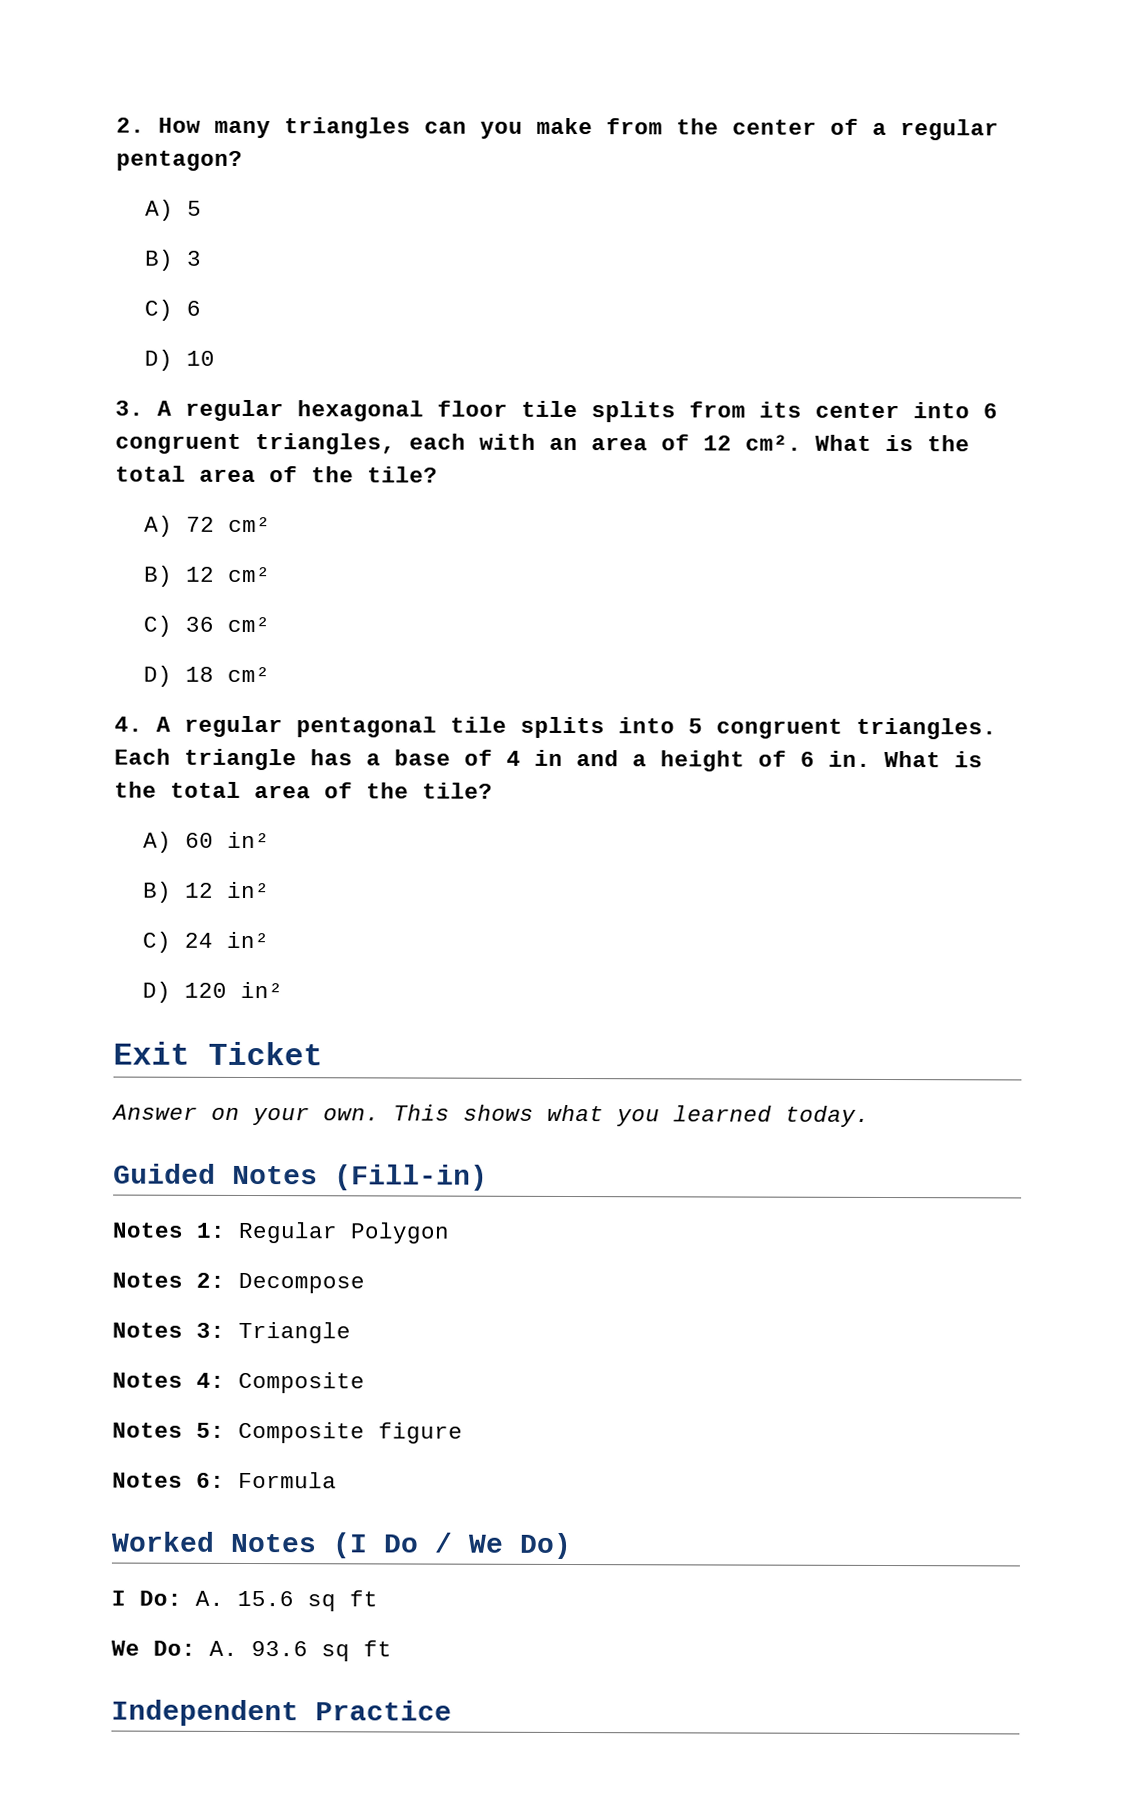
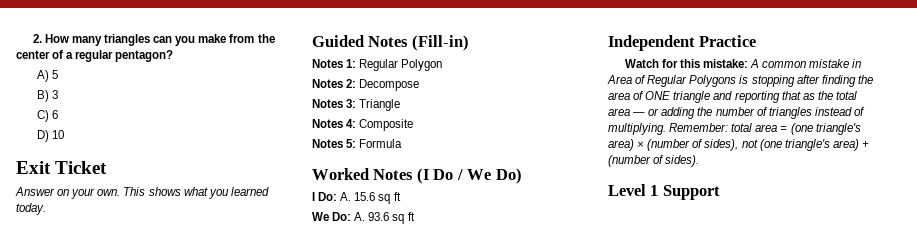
- 3. A regular hexagonal floor tile splits from its center into 6 congruent triangles, each with an area of 12 cm². What is the total area of the tile?
- A) 72 cm²
- B) 12 cm²
- C) 36 cm²
- D) 18 cm²
- 4. A regular pentagonal tile splits into 5 congruent triangles. Each triangle has a base of 4 in and a height of 6 in. What is the total area of the tile?
- A) 60 in²
- B) 12 in²
- C) 24 in²
- D) 120 in²
- Notes 5: Composite figure
- Notes 6: Formula
+ Notes 5: Formula
+ Watch for this mistake: A common mistake in Area of Regular Polygons is stopping after finding the area of ONE triangle and reporting that as the total area — or adding the number of triangles instead of multiplying. Remember: total area = (one triangle's area) × (number of sides), not (one triangle's area) + (number of sides).
+ Level 1 Support

